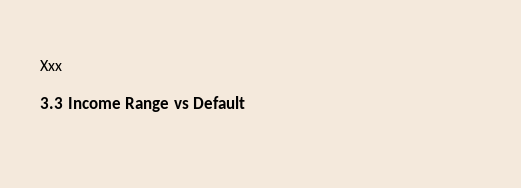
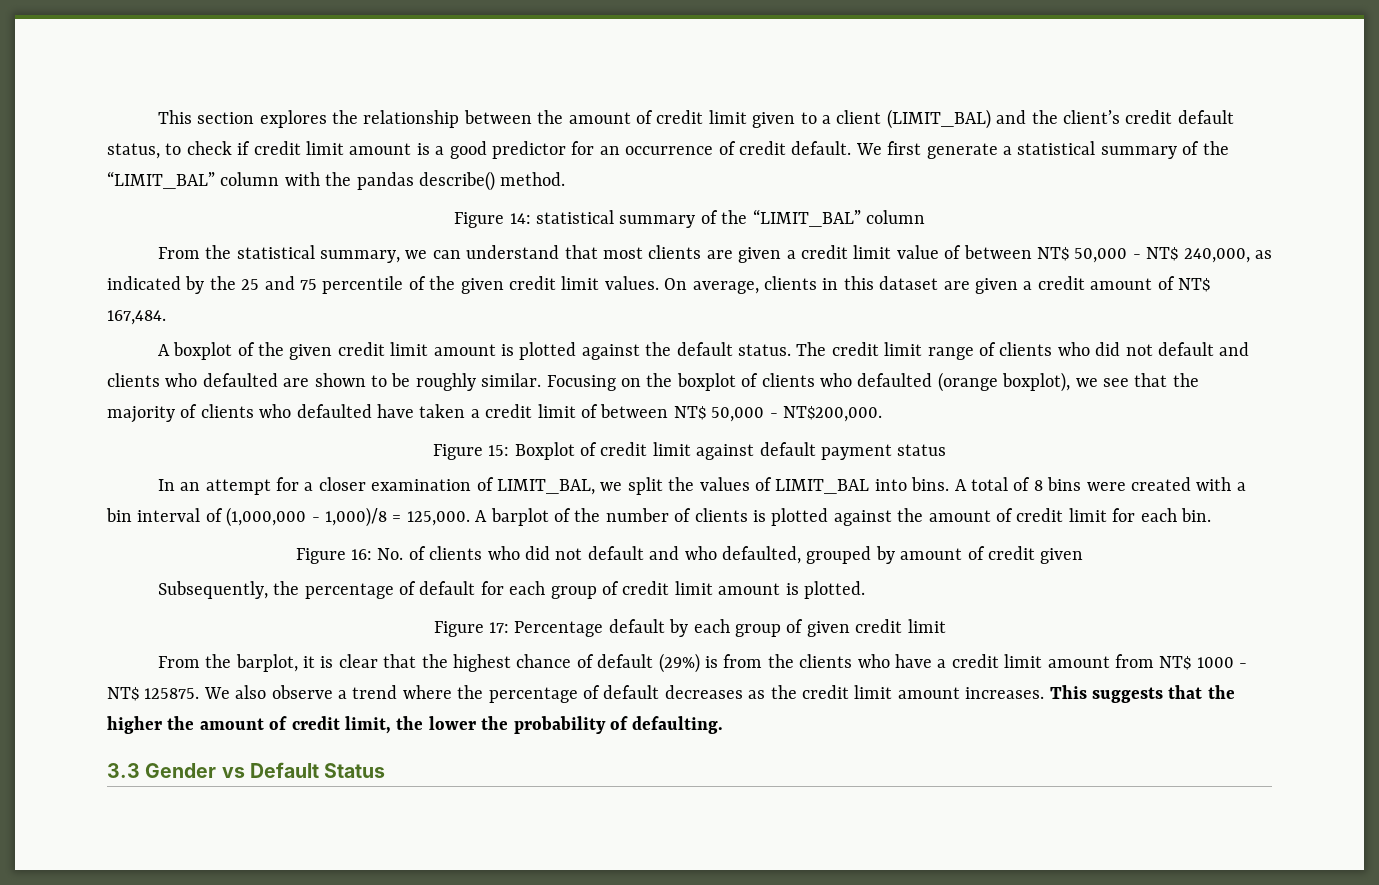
- Xxx
+ This section explores the relationship between the amount of credit limit given to a client (LIMIT_BAL) and the client’s credit default status, to check if credit limit amount is a good predictor for an occurrence of credit default. We first generate a statistical summary of the “LIMIT_BAL” column with the pandas describe() method.
+ Figure 14: statistical summary of the “LIMIT_BAL” column
+ From the statistical summary, we can understand that most clients are given a credit limit value of between NT$ 50,000 - NT$ 240,000, as indicated by the 25 and 75 percentile of the given credit limit values. On average, clients in this dataset are given a credit amount of NT$ 167,484.
+ A boxplot of the given credit limit amount is plotted against the default status. The credit limit range of clients who did not default and clients who defaulted are shown to be roughly similar. Focusing on the boxplot of clients who defaulted (orange boxplot), we see that the majority of clients who defaulted have taken a credit limit of between NT$ 50,000 - NT$200,000.
+ Figure 15: Boxplot of credit limit against default payment status
+ In an attempt for a closer examination of LIMIT_BAL, we split the values of LIMIT_BAL into bins. A total of 8 bins were created with a bin interval of (1,000,000 - 1,000)/8 = 125,000. A barplot of the number of clients is plotted against the amount of credit limit for each bin.
+ Figure 16: No. of clients who did not default and who defaulted, grouped by amount of credit given
+ Subsequently, the percentage of default for each group of credit limit amount is plotted.
+ Figure 17: Percentage default by each group of given credit limit
+ From the barplot, it is clear that the highest chance of default (29%) is from the clients who have a credit limit amount from NT$ 1000 - NT$ 125875. We also observe a trend where the percentage of default decreases as the credit limit amount increases. This suggests that the higher the amount of credit limit, the lower the probability of defaulting.
- 3.3 Income Range vs Default
+ 3.3 Gender vs Default Status

